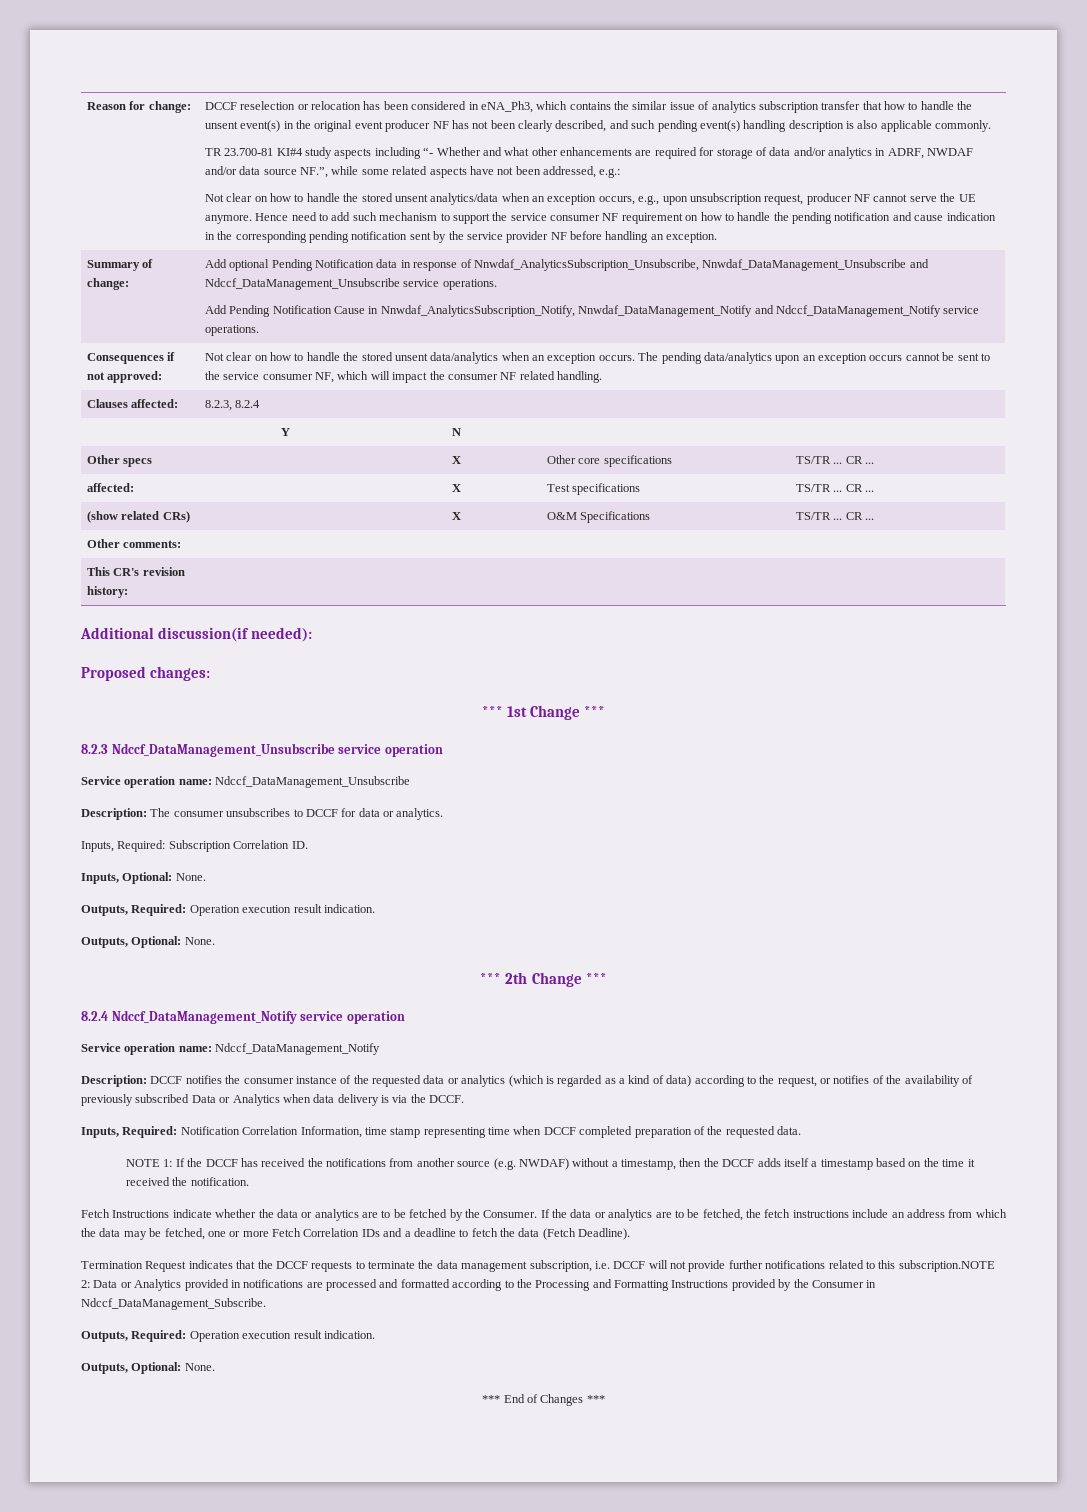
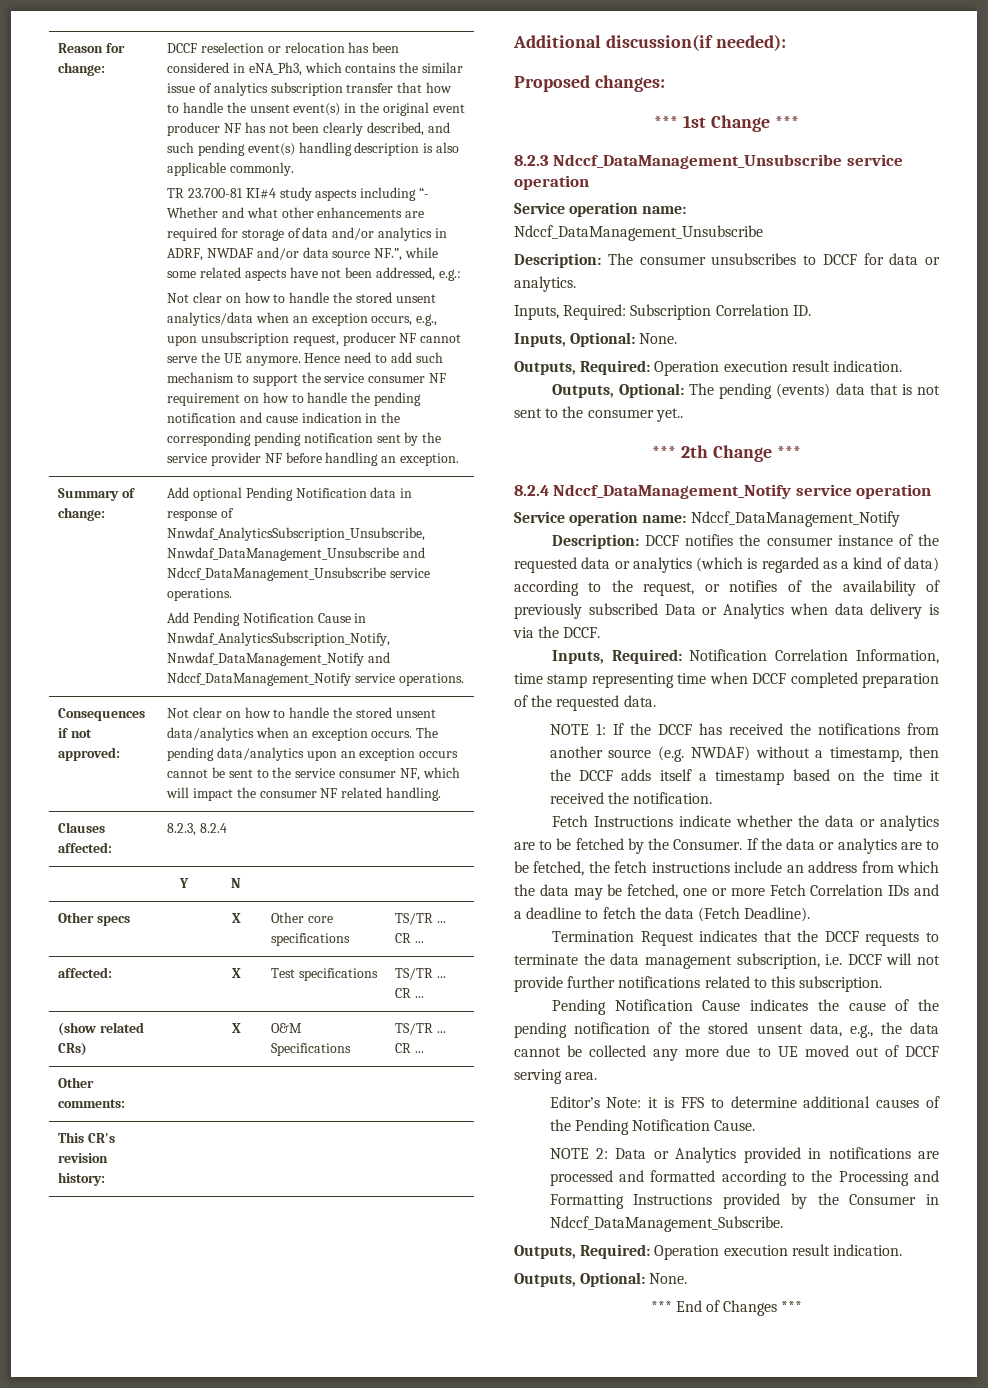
  Inputs, Optional: None.
  Outputs, Required: Operation execution result indication.
- Outputs, Optional: None.
+ Outputs, Optional: The pending (events) data that is not sent to the consumer yet..
- Termination Request indicates that the DCCF requests to terminate the data management subscription, i.e. DCCF will not provide further notifications related to this subscription.NOTE 2: Data or Analytics provided in notifications are processed and formatted according to the Processing and Formatting Instructions provided by the Consumer in Ndccf_DataManagement_Subscribe.
+ Termination Request indicates that the DCCF requests to terminate the data management subscription, i.e. DCCF will not provide further notifications related to this subscription.
+ Pending Notification Cause indicates the cause of the pending notification of the stored unsent data, e.g., the data cannot be collected any more due to UE moved out of DCCF serving area.
+ Editor’s Note: it is FFS to determine additional causes of the Pending Notification Cause.
+ NOTE 2: Data or Analytics provided in notifications are processed and formatted according to the Processing and Formatting Instructions provided by the Consumer in Ndccf_DataManagement_Subscribe.

